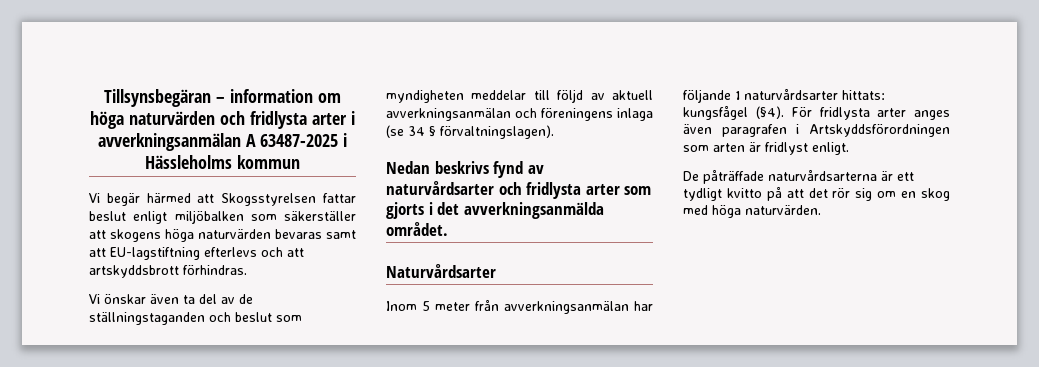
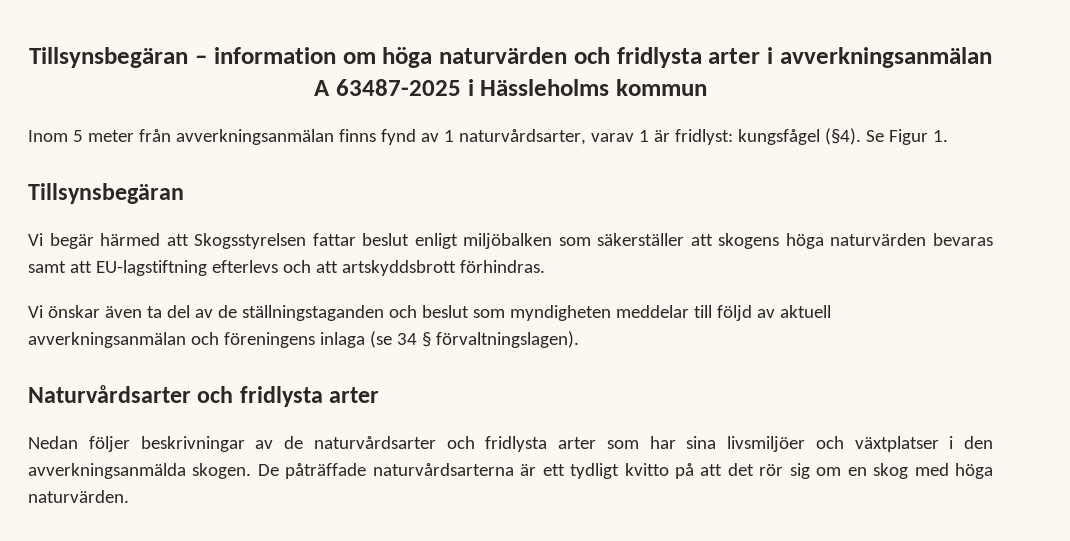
+ Inom 5 meter från avverkningsanmälan finns fynd av 1 naturvårdsarter, varav 1 är fridlyst: kungsfågel (§4). Se Figur 1.
+ Tillsynsbegäran
- Nedan beskrivs fynd av naturvårdsarter och fridlysta arter som gjorts i det avverkningsanmälda området.
- Naturvårdsarter
- Inom 5 meter från avverkningsanmälan har följande 1 naturvårdsarter hittats: kungsfågel (§4). För fridlysta arter anges även paragrafen i Artskyddsförordningen som arten är fridlyst enligt.
- De påträffade naturvårdsarterna är ett tydligt kvitto på att det rör sig om en skog med höga naturvärden.
+ Naturvårdsarter och fridlysta arter
+ Nedan följer beskrivningar av de naturvårdsarter och fridlysta arter som har sina livsmiljöer och växtplatser i den avverkningsanmälda skogen. De påträffade naturvårdsarterna är ett tydligt kvitto på att det rör sig om en skog med höga naturvärden.

